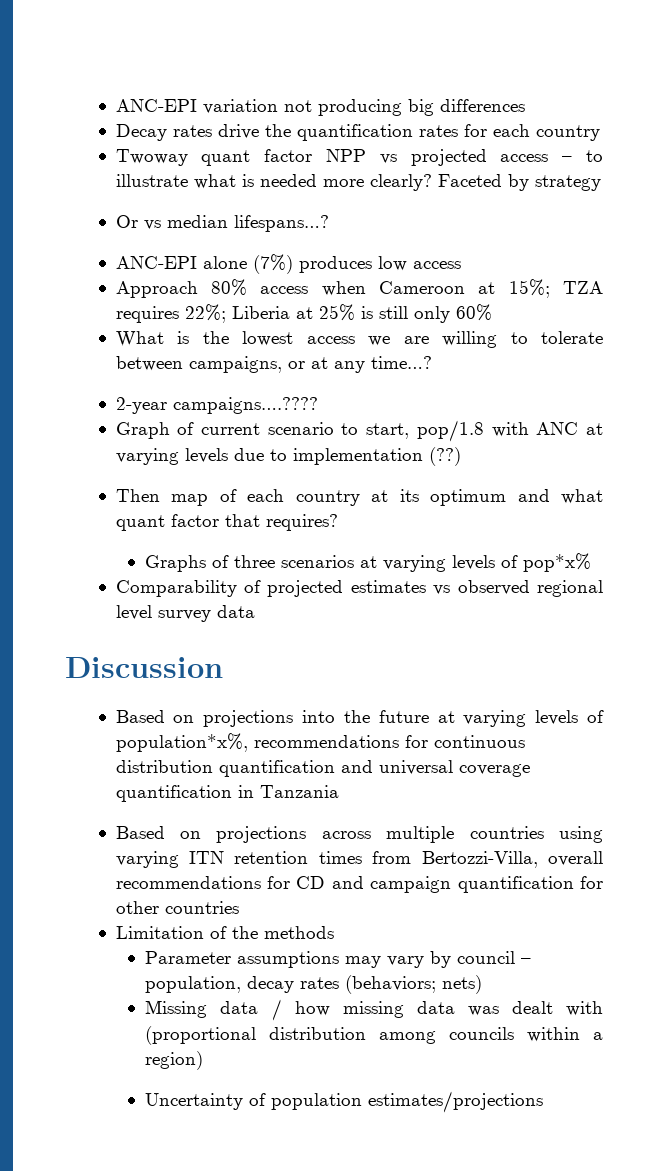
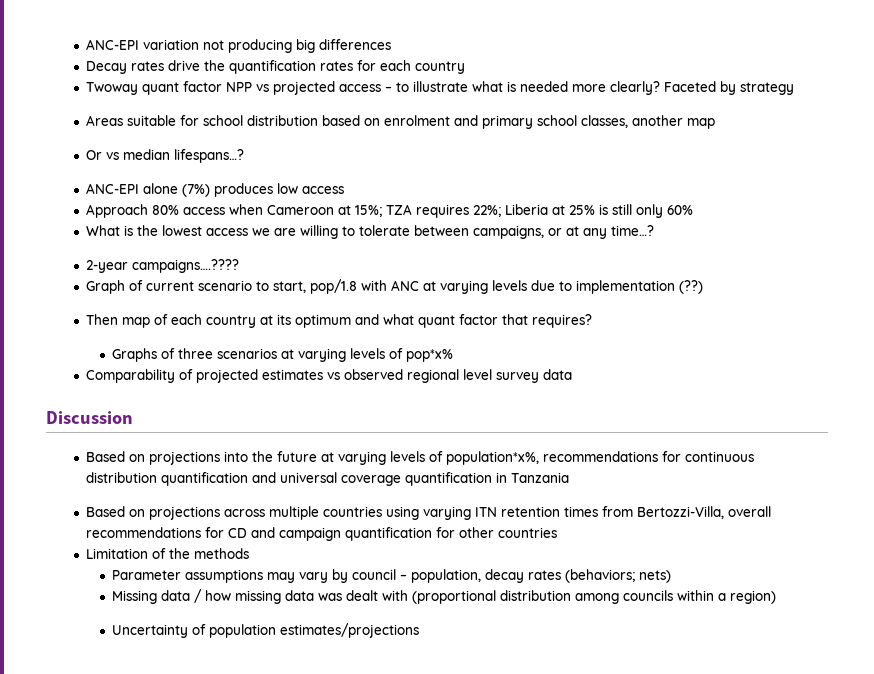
+ Areas suitable for school distribution based on enrolment and primary school classes, another map

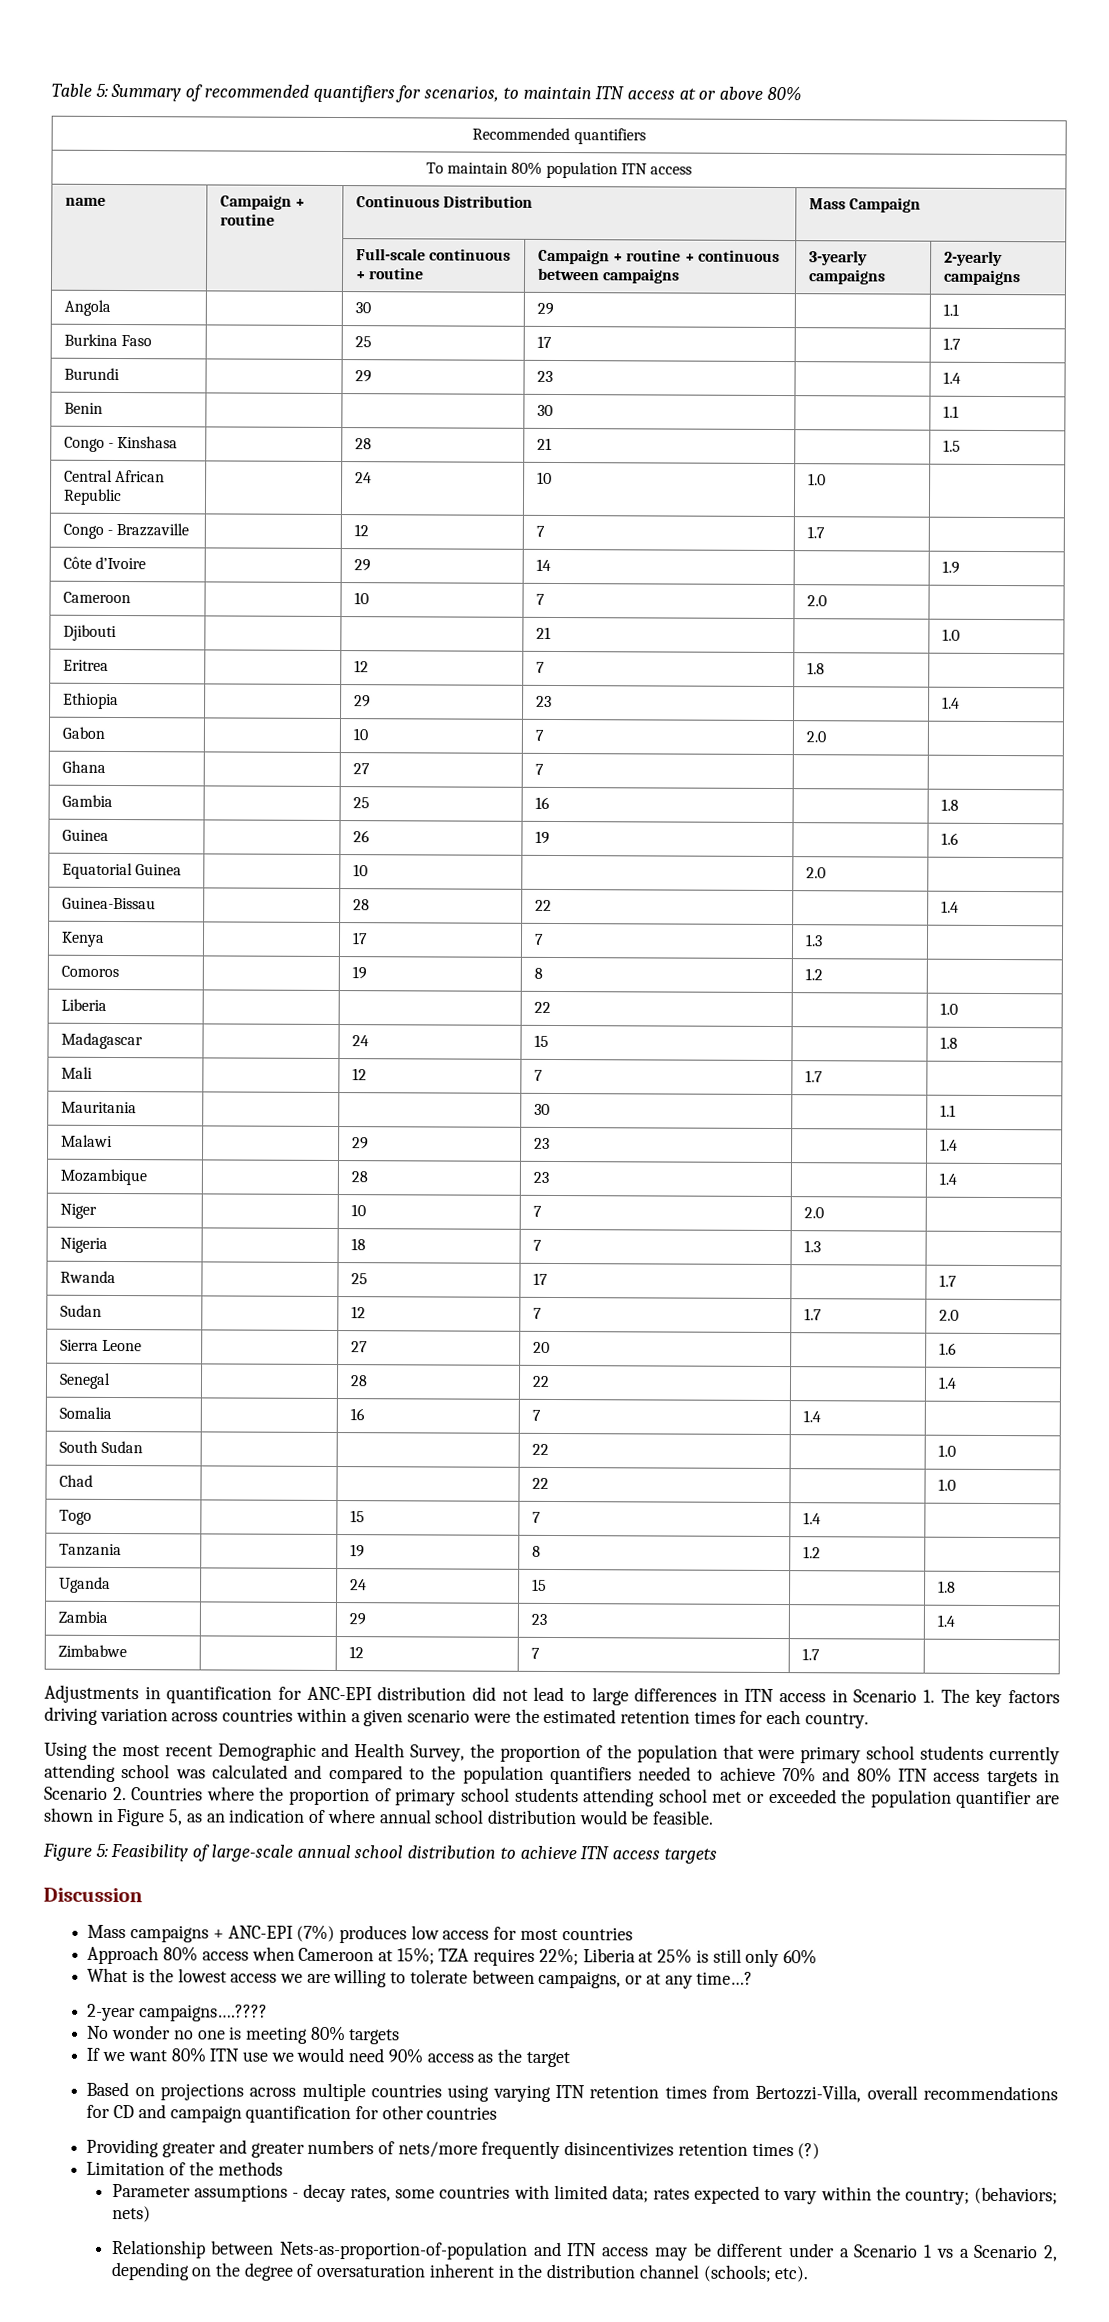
- ANC-EPI variation not producing big differences
- Decay rates drive the quantification rates for each country
- Twoway quant factor NPP vs projected access – to illustrate what is needed more clearly? Faceted by strategy
- Areas suitable for school distribution based on enrolment and primary school classes, another map
- Or vs median lifespans…?
- ANC-EPI alone (7%) produces low access
+ Table 5: Summary of recommended quantifiers for scenarios, to maintain ITN access at or above 80%
+ Recommended quantifiers
+ To maintain 80% population ITN access
+ name | Campaign + routine | Continuous Distribution | Mass Campaign
+ | | Full-scale continuous + routine | Campaign + routine + continuous between campaigns | 3-yearly campaigns | 2-yearly campaigns
+ Angola | | 30 | 29 | | 1.1
+ Burkina Faso | | 25 | 17 | | 1.7
+ Burundi | | 29 | 23 | | 1.4
+ Benin | | | 30 | | 1.1
+ Congo - Kinshasa | | 28 | 21 | | 1.5
+ Central African Republic | | 24 | 10 | 1.0 |
+ Congo - Brazzaville | | 12 | 7 | 1.7 |
+ Côte d’Ivoire | | 29 | 14 | | 1.9
+ Cameroon | | 10 | 7 | 2.0 |
+ Djibouti | | | 21 | | 1.0
+ Eritrea | | 12 | 7 | 1.8 |
+ Ethiopia | | 29 | 23 | | 1.4
+ Gabon | | 10 | 7 | 2.0 |
+ Ghana | | 27 | 7 | |
+ Gambia | | 25 | 16 | | 1.8
+ Guinea | | 26 | 19 | | 1.6
+ Equatorial Guinea | | 10 | | 2.0 |
+ Guinea-Bissau | | 28 | 22 | | 1.4
+ Kenya | | 17 | 7 | 1.3 |
+ Comoros | | 19 | 8 | 1.2 |
+ Liberia | | | 22 | | 1.0
+ Madagascar | | 24 | 15 | | 1.8
+ Mali | | 12 | 7 | 1.7 |
+ Mauritania | | | 30 | | 1.1
+ Malawi | | 29 | 23 | | 1.4
+ Mozambique | | 28 | 23 | | 1.4
+ Niger | | 10 | 7 | 2.0 |
+ Nigeria | | 18 | 7 | 1.3 |
+ Rwanda | | 25 | 17 | | 1.7
+ Sudan | | 12 | 7 | 1.7 | 2.0
+ Sierra Leone | | 27 | 20 | | 1.6
+ Senegal | | 28 | 22 | | 1.4
+ Somalia | | 16 | 7 | 1.4 |
+ South Sudan | | | 22 | | 1.0
+ Chad | | | 22 | | 1.0
+ Togo | | 15 | 7 | 1.4 |
+ Tanzania | | 19 | 8 | 1.2 |
+ Uganda | | 24 | 15 | | 1.8
+ Zambia | | 29 | 23 | | 1.4
+ Zimbabwe | | 12 | 7 | 1.7 |
+ Adjustments in quantification for ANC-EPI distribution did not lead to large differences in ITN access in Scenario 1. The key factors driving variation across countries within a given scenario were the estimated retention times for each country.
+ Using the most recent Demographic and Health Survey, the proportion of the population that were primary school students currently attending school was calculated and compared to the population quantifiers needed to achieve 70% and 80% ITN access targets in Scenario 2. Countries where the proportion of primary school students attending school met or exceeded the population quantifier are shown in Figure 5, as an indication of where annual school distribution would be feasible.
+ Figure 5: Feasibility of large-scale annual school distribution to achieve ITN access targets
+ Discussion
+ Mass campaigns + ANC-EPI (7%) produces low access for most countries
- Graph of current scenario to start, pop/1.8 with ANC at varying levels due to implementation (??)
- Then map of each country at its optimum and what quant factor that requires?
- Graphs of three scenarios at varying levels of pop*x%
- Comparability of projected estimates vs observed regional level survey data
- Discussion
- Based on projections into the future at varying levels of population*x%, recommendations for continuous distribution quantification and universal coverage quantification in Tanzania
+ No wonder no one is meeting 80% targets
+ If we want 80% ITN use we would need 90% access as the target
+ Providing greater and greater numbers of nets/more frequently disincentivizes retention times (?)
- Parameter assumptions may vary by council – population, decay rates (behaviors; nets)
- Missing data / how missing data was dealt with (proportional distribution among councils within a region)
- Uncertainty of population estimates/projections
+ Parameter assumptions - decay rates, some countries with limited data; rates expected to vary within the country; (behaviors; nets)
+ Relationship between Nets-as-proportion-of-population and ITN access may be different under a Scenario 1 vs a Scenario 2, depending on the degree of oversaturation inherent in the distribution channel (schools; etc).

